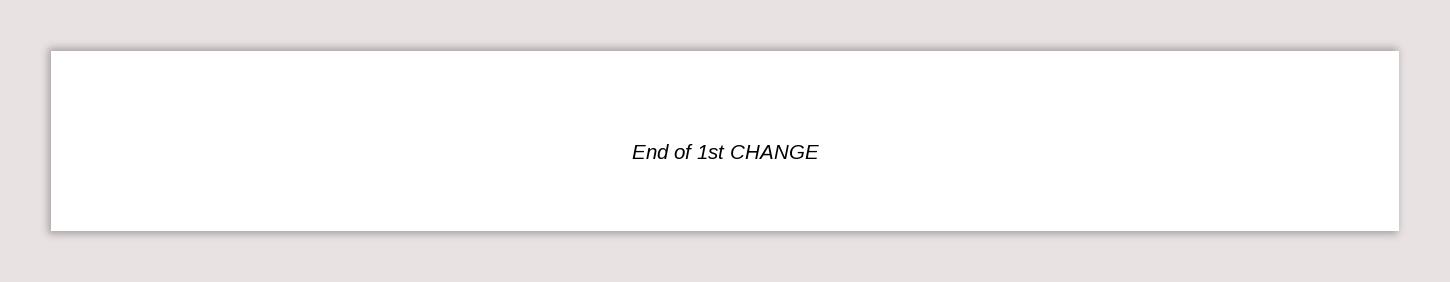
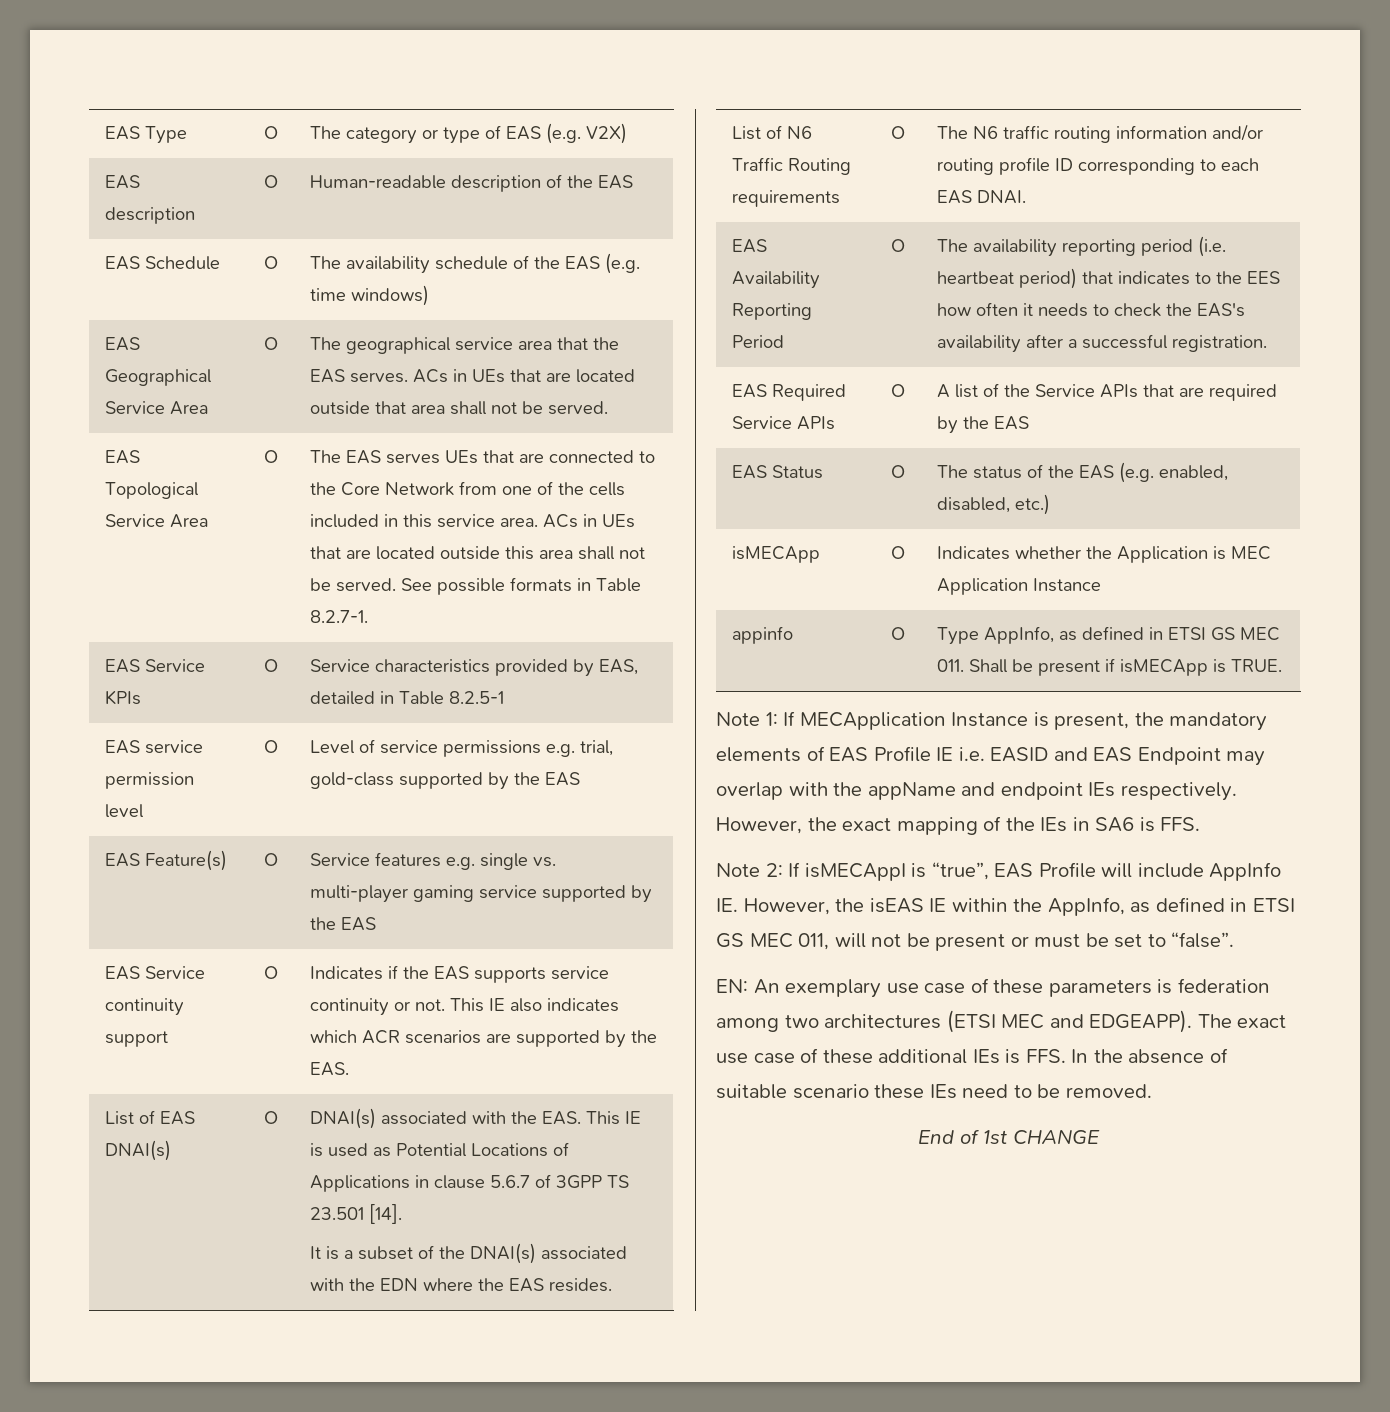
+ EAS Type | O | The category or type of EAS (e.g. V2X)
+ EAS description | O | Human-readable description of the EAS
+ EAS Schedule | O | The availability schedule of the EAS (e.g. time windows)
+ EAS Geographical Service Area | O | The geographical service area that the EAS serves. ACs in UEs that are located outside that area shall not be served.
+ EAS Topological Service Area | O | The EAS serves UEs that are connected to the Core Network from one of the cells included in this service area. ACs in UEs that are located outside this area shall not be served. See possible formats in Table 8.2.7-1.
+ EAS Service KPIs | O | Service characteristics provided by EAS, detailed in Table 8.2.5-1
+ EAS service permission level | O | Level of service permissions e.g. trial, gold-class supported by the EAS
+ EAS Feature(s) | O | Service features e.g. single vs. multi-player gaming service supported by the EAS
+ EAS Service continuity support | O | Indicates if the EAS supports service continuity or not. This IE also indicates which ACR scenarios are supported by the EAS.
+ List of EAS DNAI(s) | O | DNAI(s) associated with the EAS. This IE is used as Potential Locations of Applications in clause 5.6.7 of 3GPP TS 23.501 [14].
+ It is a subset of the DNAI(s) associated with the EDN where the EAS resides.
+ List of N6 Traffic Routing requirements | O | The N6 traffic routing information and/or routing profile ID corresponding to each EAS DNAI.
+ EAS Availability Reporting Period | O | The availability reporting period (i.e. heartbeat period) that indicates to the EES how often it needs to check the EAS's availability after a successful registration.
+ EAS Required Service APIs | O | A list of the Service APIs that are required by the EAS
+ EAS Status | O | The status of the EAS (e.g. enabled, disabled, etc.)
+ isMECApp | O | Indicates whether the Application is MEC Application Instance
+ appinfo | O | Type AppInfo, as defined in ETSI GS MEC 011. Shall be present if isMECApp is TRUE.
+ Note 1: If MECApplication Instance is present, the mandatory elements of EAS Profile IE i.e. EASID and EAS Endpoint may overlap with the appName and endpoint IEs respectively. However, the exact mapping of the IEs in SA6 is FFS.
+ Note 2: If isMECAppI is “true”, EAS Profile will include AppInfo IE. However, the isEAS IE within the AppInfo, as defined in ETSI GS MEC 011, will not be present or must be set to “false”.
+ EN: An exemplary use case of these parameters is federation among two architectures (ETSI MEC and EDGEAPP). The exact use case of these additional IEs is FFS. In the absence of suitable scenario these IEs need to be removed.

